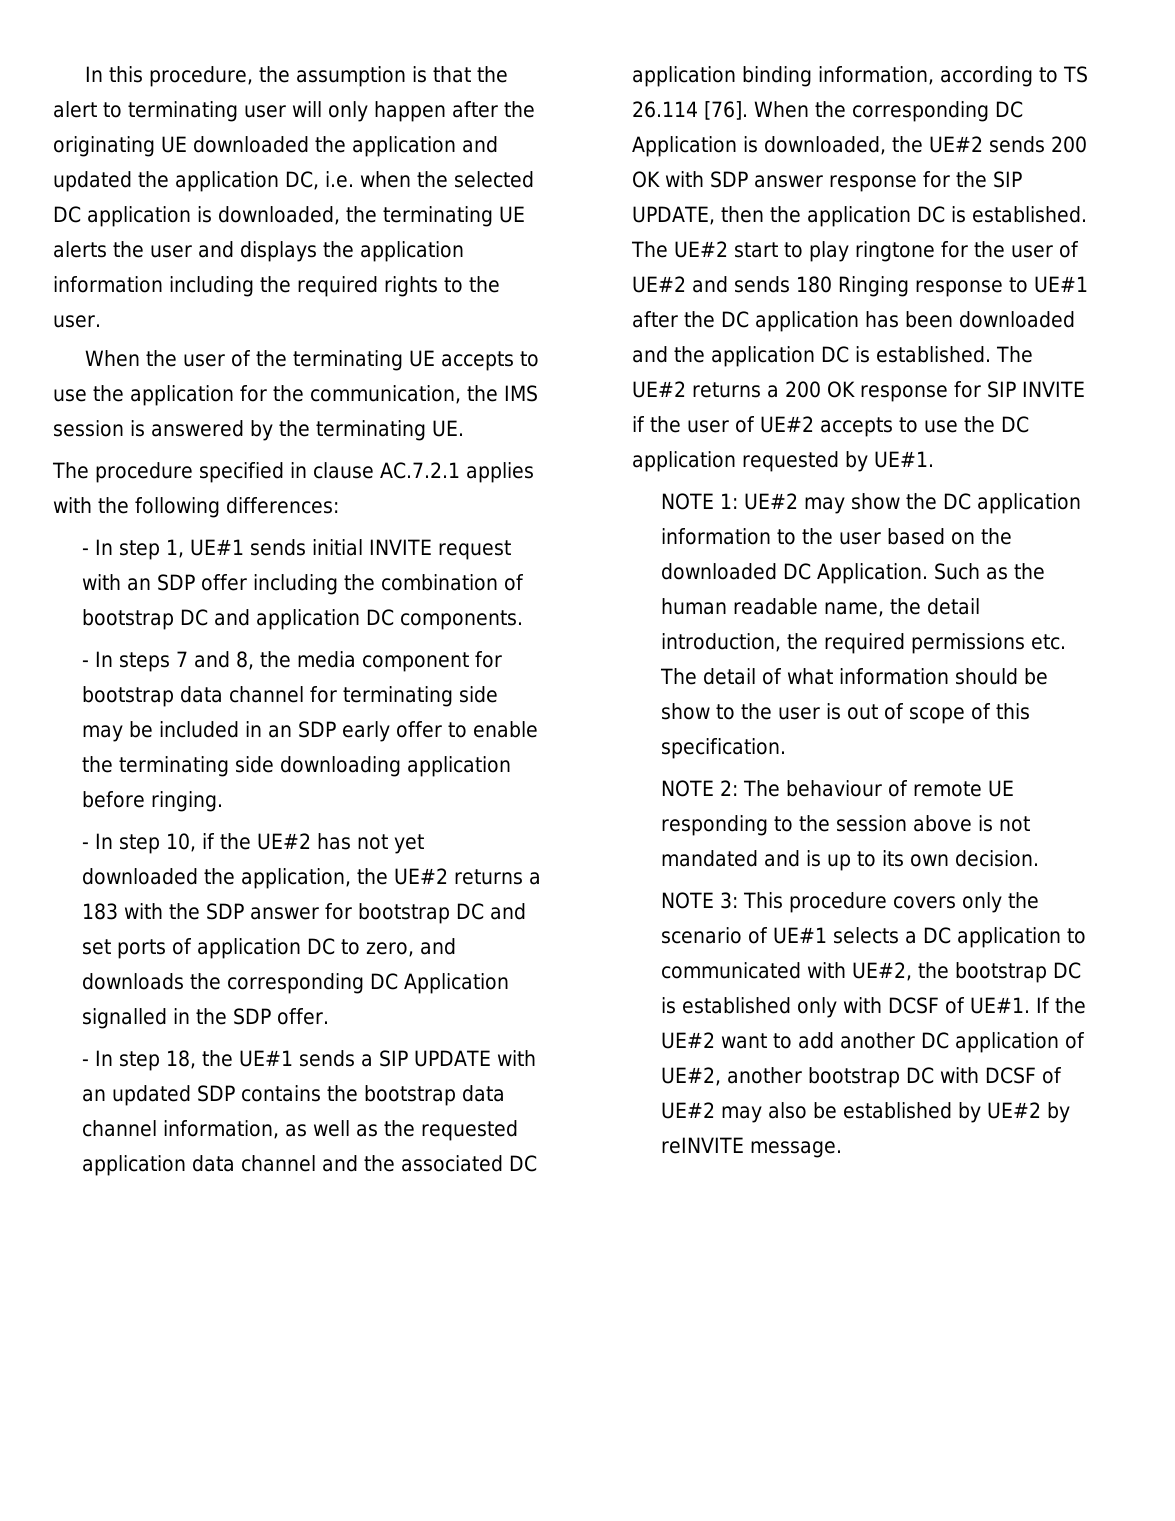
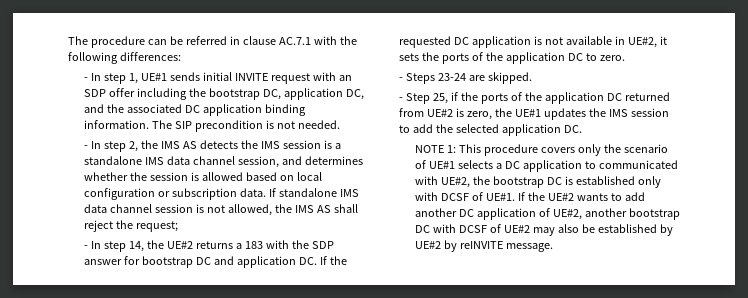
- In this procedure, the assumption is that the alert to terminating user will only happen after the originating UE downloaded the application and updated the application DC, i.e. when the selected DC application is downloaded, the terminating UE alerts the user and displays the application information including the required rights to the user.
- When the user of the terminating UE accepts to use the application for the communication, the IMS session is answered by the terminating UE.
- The procedure specified in clause AC.7.2.1 applies with the following differences:
+ The procedure can be referred in clause AC.7.1 with the following differences:
- - In step 1, UE#1 sends initial INVITE request with an SDP offer including the combination of bootstrap DC and application DC components.
- - In steps 7 and 8, the media component for bootstrap data channel for terminating side may be included in an SDP early offer to enable the terminating side downloading application before ringing.
- - In step 10, if the UE#2 has not yet downloaded the application, the UE#2 returns a 183 with the SDP answer for bootstrap DC and set ports of application DC to zero, and downloads the corresponding DC Application signalled in the SDP offer.
- - In step 18, the UE#1 sends a SIP UPDATE with an updated SDP contains the bootstrap data channel information, as well as the requested application data channel and the associated DC application binding information, according to TS 26.114 [76]. When the corresponding DC Application is downloaded, the UE#2 sends 200 OK with SDP answer response for the SIP UPDATE, then the application DC is established. The UE#2 start to play ringtone for the user of UE#2 and sends 180 Ringing response to UE#1 after the DC application has been downloaded and the application DC is established. The UE#2 returns a 200 OK response for SIP INVITE if the user of UE#2 accepts to use the DC application requested by UE#1.
- NOTE 1: UE#2 may show the DC application information to the user based on the downloaded DC Application. Such as the human readable name, the detail introduction, the required permissions etc. The detail of what information should be show to the user is out of scope of this specification.
- NOTE 2: The behaviour of remote UE responding to the session above is not mandated and is up to its own decision.
- NOTE 3: This procedure covers only the scenario of UE#1 selects a DC application to communicated with UE#2, the bootstrap DC is established only with DCSF of UE#1.
+ - In step 1, UE#1 sends initial INVITE request with an SDP offer including the bootstrap DC, application DC, and the associated DC application binding information. The SIP precondition is not needed.
+ - In step 2, the IMS AS detects the IMS session is a standalone IMS data channel session, and determines whether the session is allowed based on local configuration or subscription data. If standalone IMS data channel session is not allowed, the IMS AS shall reject the request;
+ - In step 14, the UE#2 returns a 183 with the SDP answer for bootstrap DC and application DC. If the requested DC application is not available in UE#2, it sets the ports of the application DC to zero.
+ - Steps 23-24 are skipped.
+ - Step 25, if the ports of the application DC returned from UE#2 is zero, the UE#1 updates the IMS session to add the selected application DC.
+ NOTE 1: This procedure covers only the scenario of UE#1 selects a DC application to communicated with UE#2, the bootstrap DC is established only with DCSF of UE#1.
- If the UE#2 want to add another DC application of UE#2, another bootstrap DC with DCSF of UE#2 may also be established by UE#2 by reINVITE message.
+ If the UE#2 wants to add another DC application of UE#2, another bootstrap DC with DCSF of UE#2 may also be established by UE#2 by reINVITE message.

